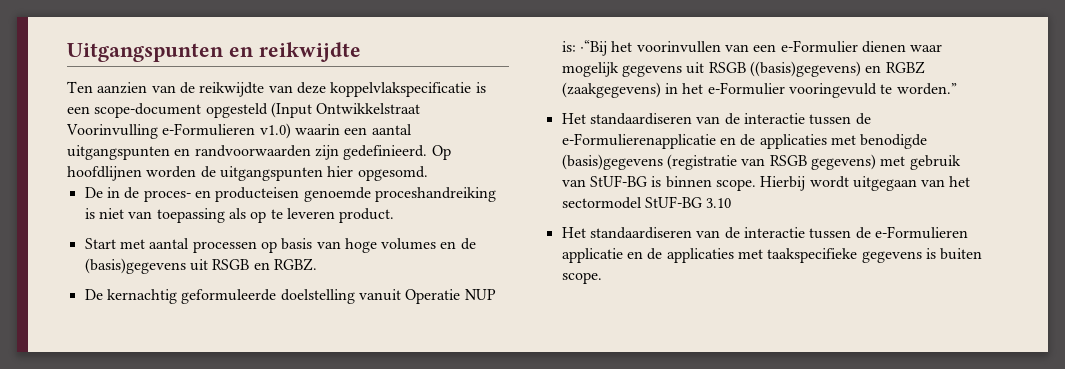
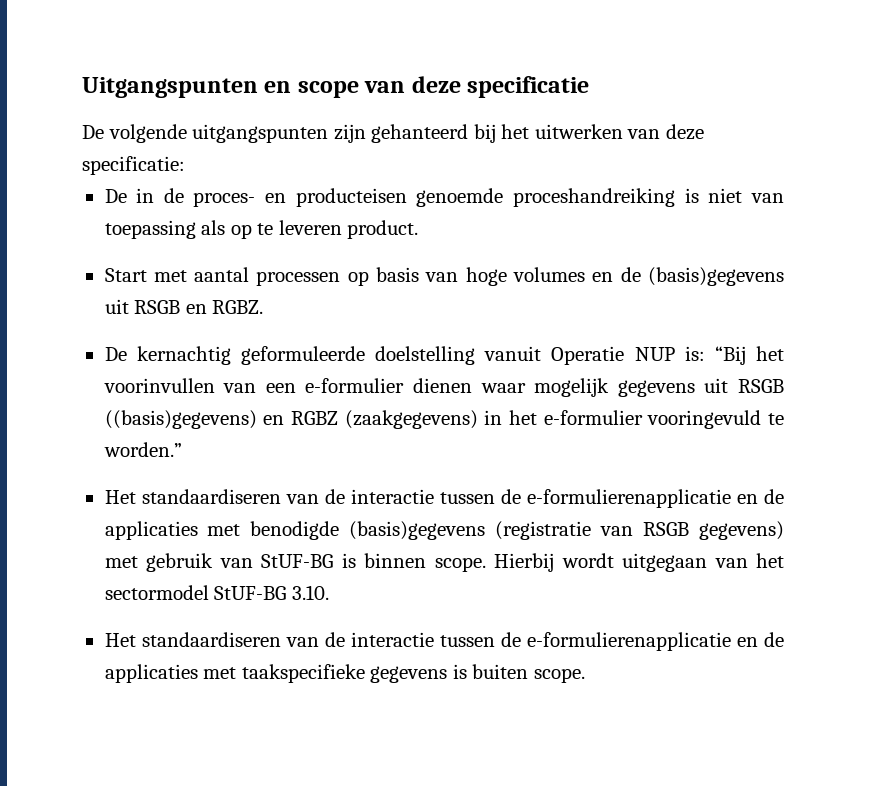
- Uitgangspunten en reikwijdte
- Ten aanzien van de reikwijdte van deze koppelvlakspecificatie is een scope-document opgesteld (Input Ontwikkelstraat Voorinvulling e-Formulieren v1.0) waarin een aantal uitgangspunten en randvoorwaarden zijn gedefinieerd. Op hoofdlijnen worden de uitgangspunten hier opgesomd.
+ Uitgangspunten en scope van deze specificatie
+ De volgende uitgangspunten zijn gehanteerd bij het uitwerken van deze specificatie:
- De kernachtig geformuleerde doelstelling vanuit Operatie NUP is: ·“Bij het voorinvullen van een e-Formulier dienen waar mogelijk gegevens uit RSGB ((basis)gegevens) en RGBZ (zaakgegevens) in het e-Formulier vooringevuld te worden.”
+ De kernachtig geformuleerde doelstelling vanuit Operatie NUP is: “Bij het voorinvullen van een e-formulier dienen waar mogelijk gegevens uit RSGB ((basis)gegevens) en RGBZ (zaakgegevens) in het e-formulier vooringevuld te worden.”
- Het standaardiseren van de interactie tussen de e-Formulierenapplicatie en de applicaties met benodigde (basis)gegevens (registratie van RSGB gegevens) met gebruik van StUF-BG is binnen scope.
+ Het standaardiseren van de interactie tussen de e-formulierenapplicatie en de applicaties met benodigde (basis)gegevens (registratie van RSGB gegevens) met gebruik van StUF-BG is binnen scope.
- Hierbij wordt uitgegaan van het sectormodel StUF-BG 3.10
- Het standaardiseren van de interactie tussen de e-Formulieren applicatie en de applicaties met taakspecifieke gegevens is buiten scope.
+ Hierbij wordt uitgegaan van het sectormodel StUF-BG 3.10.
+ Het standaardiseren van de interactie tussen de e-formulierenapplicatie en de applicaties met taakspecifieke gegevens is buiten scope.

